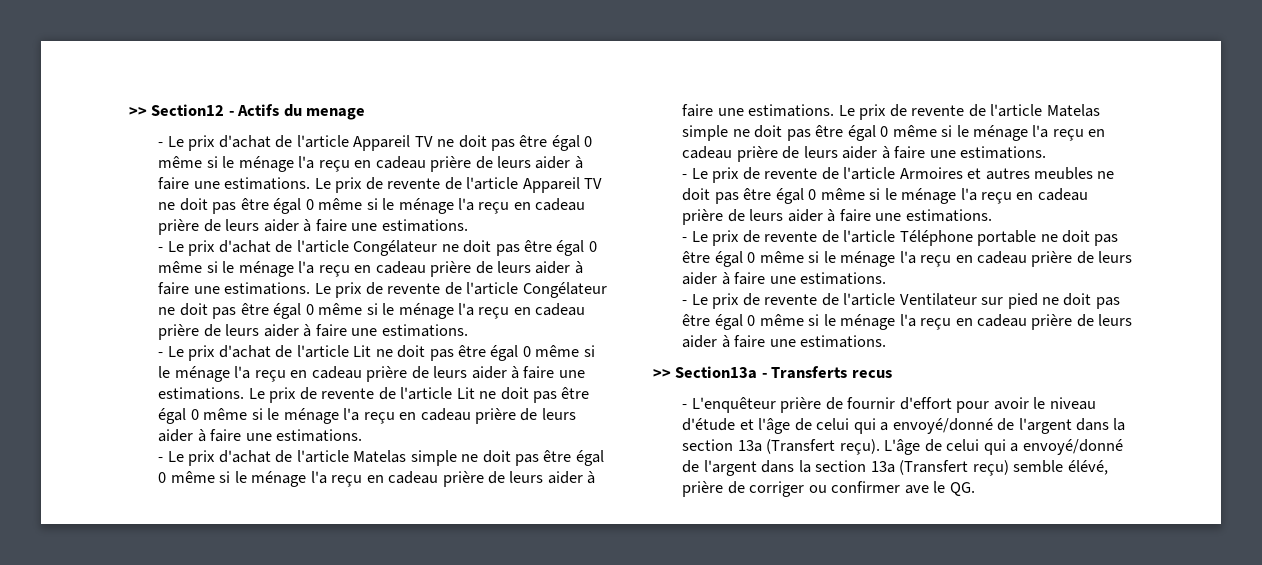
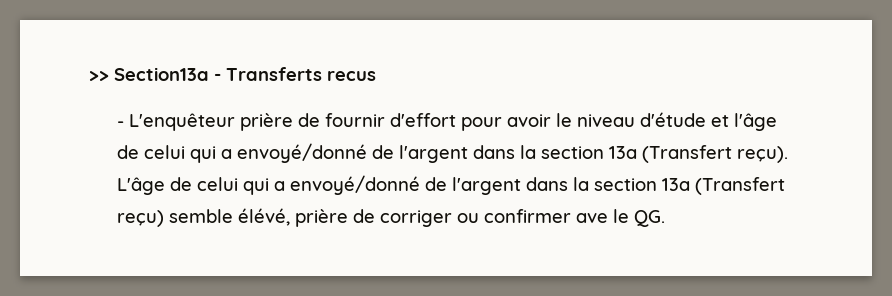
- >> Section12 - Actifs du menage
- - Le prix d'achat de l'article Appareil TV ne doit pas être égal 0 même si le ménage l'a reçu en cadeau prière de leurs aider à faire une estimations. Le prix de revente de l'article Appareil TV ne doit pas être égal 0 même si le ménage l'a reçu en cadeau prière de leurs aider à faire une estimations.
- - Le prix d'achat de l'article Congélateur ne doit pas être égal 0 même si le ménage l'a reçu en cadeau prière de leurs aider à faire une estimations. Le prix de revente de l'article Congélateur ne doit pas être égal 0 même si le ménage l'a reçu en cadeau prière de leurs aider à faire une estimations.
- - Le prix d'achat de l'article Lit ne doit pas être égal 0 même si le ménage l'a reçu en cadeau prière de leurs aider à faire une estimations. Le prix de revente de l'article Lit ne doit pas être égal 0 même si le ménage l'a reçu en cadeau prière de leurs aider à faire une estimations.
- - Le prix d'achat de l'article Matelas simple ne doit pas être égal 0 même si le ménage l'a reçu en cadeau prière de leurs aider à faire une estimations. Le prix de revente de l'article Matelas simple ne doit pas être égal 0 même si le ménage l'a reçu en cadeau prière de leurs aider à faire une estimations.
- - Le prix de revente de l'article Armoires et autres meubles ne doit pas être égal 0 même si le ménage l'a reçu en cadeau prière de leurs aider à faire une estimations.
- - Le prix de revente de l'article Téléphone portable ne doit pas être égal 0 même si le ménage l'a reçu en cadeau prière de leurs aider à faire une estimations.
- - Le prix de revente de l'article Ventilateur sur pied ne doit pas être égal 0 même si le ménage l'a reçu en cadeau prière de leurs aider à faire une estimations.

